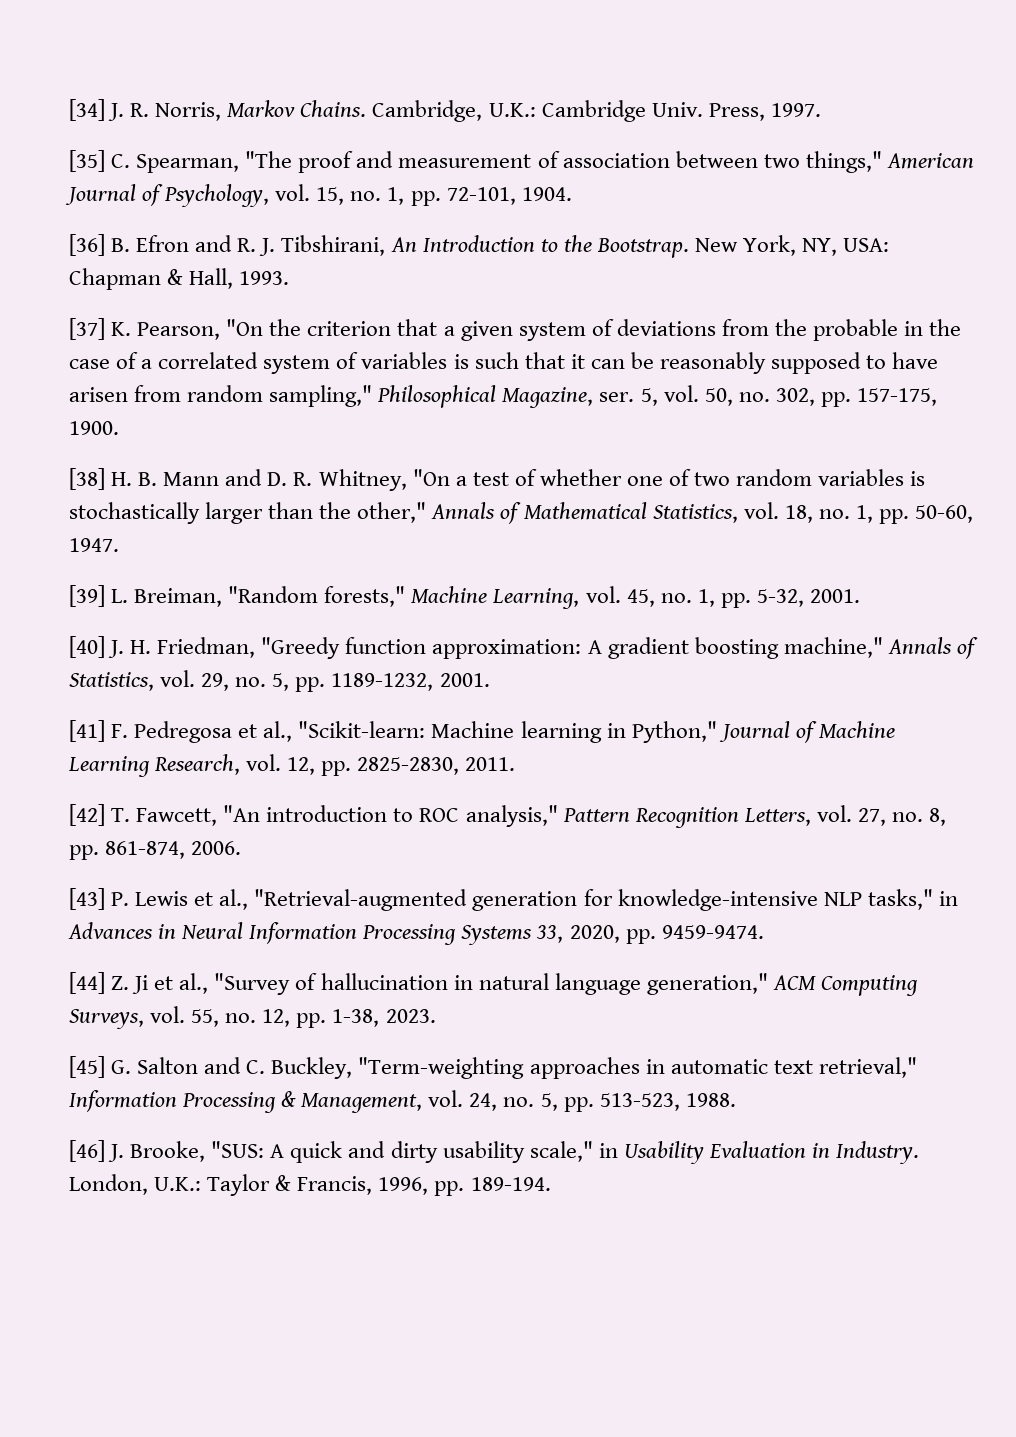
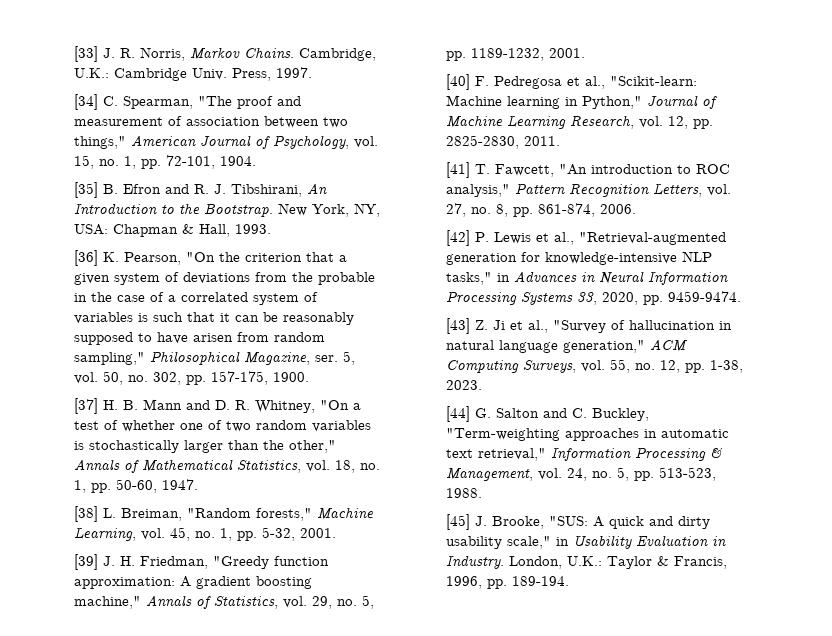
- [34] J. R. Norris, Markov Chains.
+ [33] J. R. Norris, Markov Chains.
- [35] C. Spearman, "The proof and measurement of association between two things," American Journal of Psychology, vol. 15, no. 1, pp. 72-101, 1904.
+ [34] C. Spearman, "The proof and measurement of association between two things," American Journal of Psychology, vol. 15, no. 1, pp. 72-101, 1904.
- [36] B. Efron and R. J. Tibshirani, An Introduction to the Bootstrap.
+ [35] B. Efron and R. J. Tibshirani, An Introduction to the Bootstrap.
- [37] K. Pearson, "On the criterion that a given system of deviations from the probable in the case of a correlated system of variables is such that it can be reasonably supposed to have arisen from random sampling," Philosophical Magazine, ser.
+ [36] K. Pearson, "On the criterion that a given system of deviations from the probable in the case of a correlated system of variables is such that it can be reasonably supposed to have arisen from random sampling," Philosophical Magazine, ser.
- [38] H. B. Mann and D. R. Whitney, "On a test of whether one of two random variables is stochastically larger than the other," Annals of Mathematical Statistics, vol. 18, no. 1, pp. 50-60, 1947.
+ [37] H. B. Mann and D. R. Whitney, "On a test of whether one of two random variables is stochastically larger than the other," Annals of Mathematical Statistics, vol. 18, no. 1, pp. 50-60, 1947.
- [39] L. Breiman, "Random forests," Machine Learning, vol. 45, no. 1, pp. 5-32, 2001.
+ [38] L. Breiman, "Random forests," Machine Learning, vol. 45, no. 1, pp. 5-32, 2001.
- [40] J. H. Friedman, "Greedy function approximation: A gradient boosting machine," Annals of Statistics, vol. 29, no. 5, pp. 1189-1232, 2001.
+ [39] J. H. Friedman, "Greedy function approximation: A gradient boosting machine," Annals of Statistics, vol. 29, no. 5, pp. 1189-1232, 2001.
- [41] F. Pedregosa et al., "Scikit-learn: Machine learning in Python," Journal of Machine Learning Research, vol. 12, pp. 2825-2830, 2011.
+ [40] F. Pedregosa et al., "Scikit-learn: Machine learning in Python," Journal of Machine Learning Research, vol. 12, pp. 2825-2830, 2011.
- [42] T. Fawcett, "An introduction to ROC analysis," Pattern Recognition Letters, vol. 27, no. 8, pp. 861-874, 2006.
+ [41] T. Fawcett, "An introduction to ROC analysis," Pattern Recognition Letters, vol. 27, no. 8, pp. 861-874, 2006.
- [43] P. Lewis et al., "Retrieval-augmented generation for knowledge-intensive NLP tasks," in Advances in Neural Information Processing Systems 33, 2020, pp. 9459-9474.
+ [42] P. Lewis et al., "Retrieval-augmented generation for knowledge-intensive NLP tasks," in Advances in Neural Information Processing Systems 33, 2020, pp. 9459-9474.
- [44] Z. Ji et al., "Survey of hallucination in natural language generation," ACM Computing Surveys, vol. 55, no. 12, pp. 1-38, 2023.
+ [43] Z. Ji et al., "Survey of hallucination in natural language generation," ACM Computing Surveys, vol. 55, no. 12, pp. 1-38, 2023.
- [45] G. Salton and C. Buckley, "Term-weighting approaches in automatic text retrieval," Information Processing & Management, vol. 24, no. 5, pp. 513-523, 1988.
+ [44] G. Salton and C. Buckley, "Term-weighting approaches in automatic text retrieval," Information Processing & Management, vol. 24, no. 5, pp. 513-523, 1988.
- [46] J. Brooke, "SUS: A quick and dirty usability scale," in Usability Evaluation in Industry.
+ [45] J. Brooke, "SUS: A quick and dirty usability scale," in Usability Evaluation in Industry.

